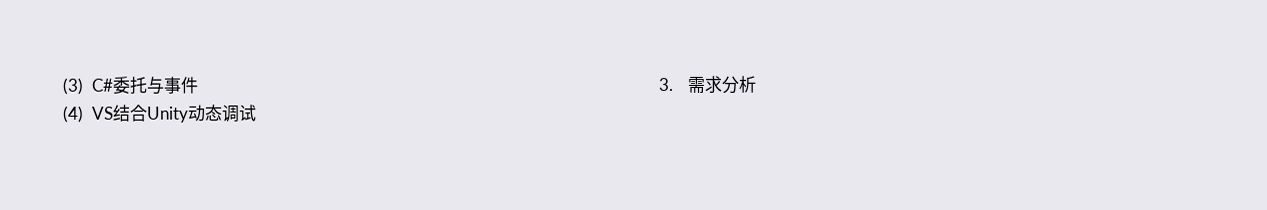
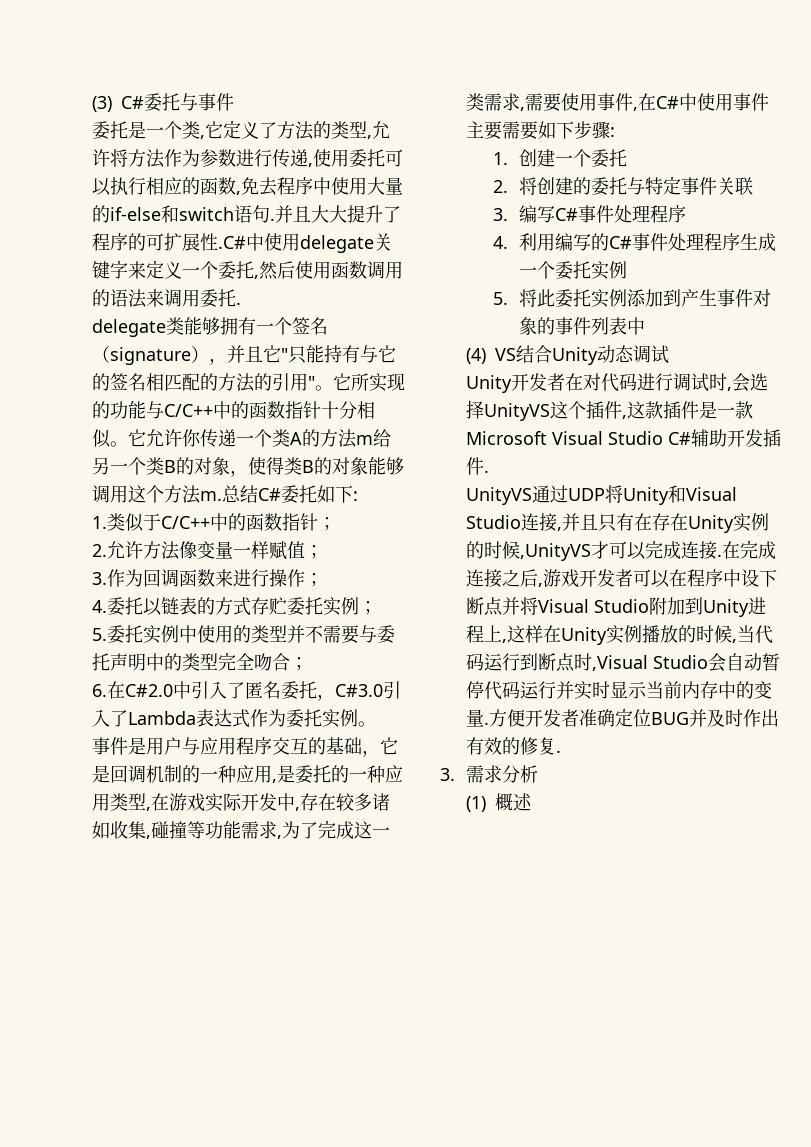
+ 委托是一个类,它定义了方法的类型,允许将方法作为参数进行传递,使用委托可以执行相应的函数,免去程序中使用大量的if-else和switch语句.并且大大提升了程序的可扩展性.C#中使用delegate关键字来定义一个委托,然后使用函数调用的语法来调用委托.
+ delegate类能够拥有一个签名（signature），并且它"只能持有与它的签名相匹配的方法的引用"。它所实现的功能与C/C++中的函数指针十分相似。它允许你传递一个类A的方法m给另一个类B的对象，使得类B的对象能够调用这个方法m.总结C#委托如下:
+ 1.类似于C/C++中的函数指针；
+ 2.允许方法像变量一样赋值；
+ 3.作为回调函数来进行操作；
+ 4.委托以链表的方式存贮委托实例；
+ 5.委托实例中使用的类型并不需要与委托声明中的类型完全吻合；
+ 6.在C#2.0中引入了匿名委托，C#3.0引入了Lambda表达式作为委托实例。
+ 事件是用户与应用程序交互的基础，它是回调机制的一种应用,是委托的一种应用类型,在游戏实际开发中,存在较多诸如收集,碰撞等功能需求,为了完成这一类需求,需要使用事件,在C#中使用事件主要需要如下步骤:
+ 1.创建一个委托
+ 2.将创建的委托与特定事件关联
+ 3.编写C#事件处理程序
+ 4.利用编写的C#事件处理程序生成一个委托实例
+ 5.将此委托实例添加到产生事件对象的事件列表中
+ Unity开发者在对代码进行调试时,会选择UnityVS这个插件,这款插件是一款Microsoft Visual Studio C#辅助开发插件.
+ UnityVS通过UDP将Unity和Visual Studio连接,并且只有在存在Unity实例的时候,UnityVS才可以完成连接.在完成连接之后,游戏开发者可以在程序中设下断点并将Visual Studio附加到Unity进程上,这样在Unity实例播放的时候,当代码运行到断点时,Visual Studio会自动暂停代码运行并实时显示当前内存中的变量.方便开发者准确定位BUG并及时作出有效的修复.
+ (1)概述

